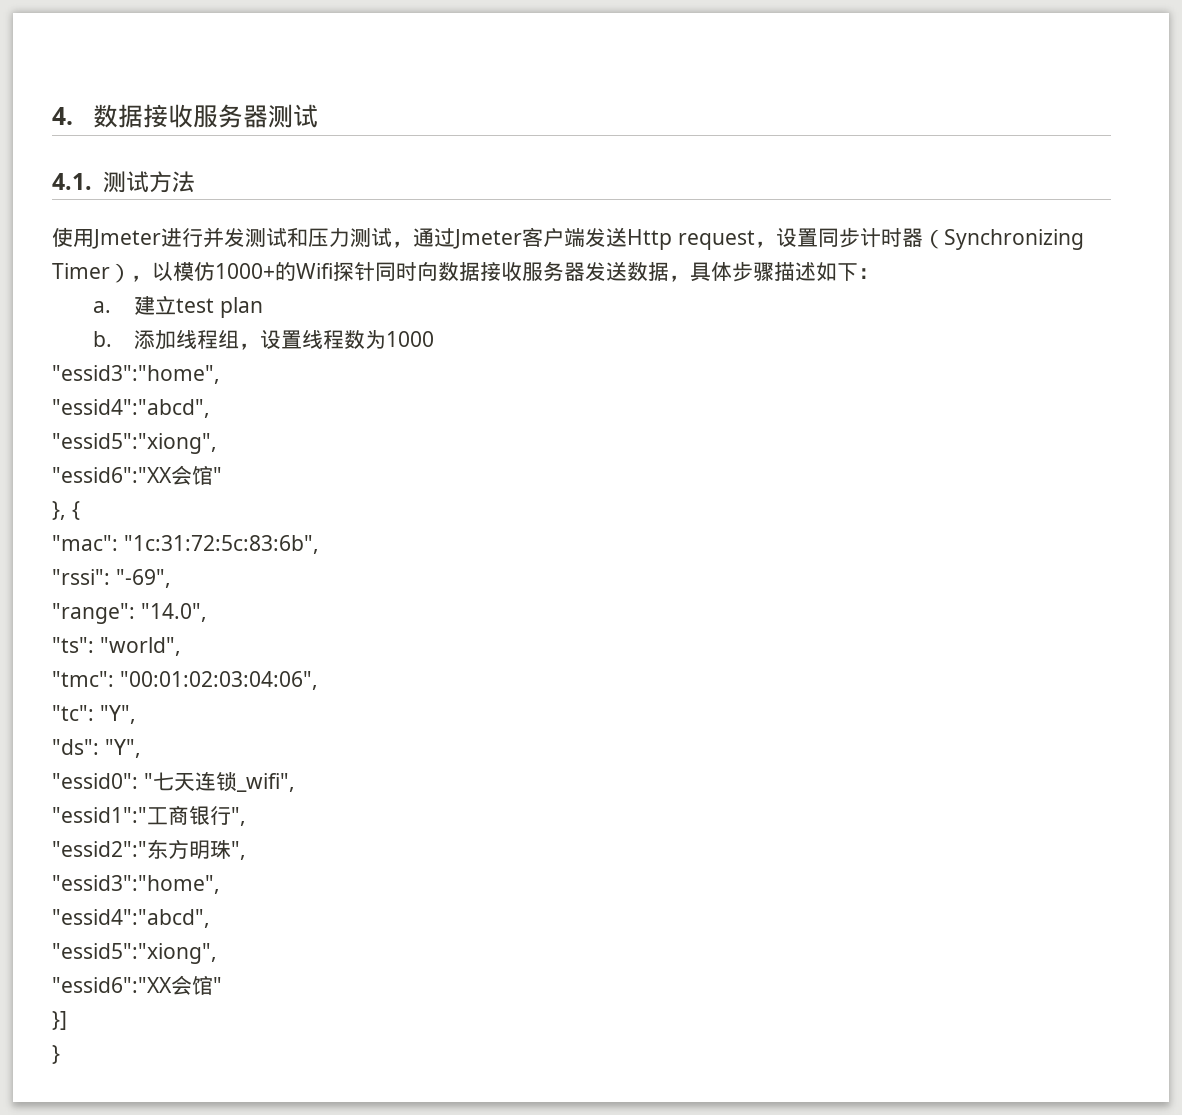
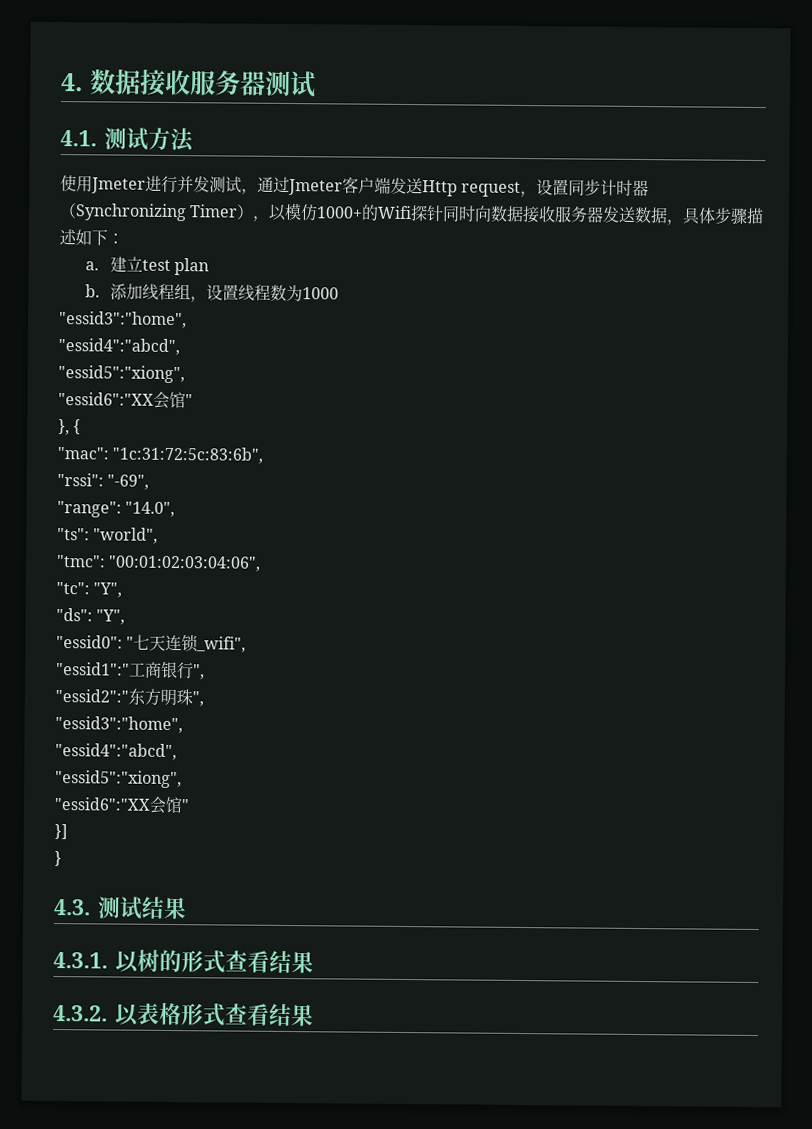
- 使用Jmeter进行并发测试和压力测试，通过Jmeter客户端发送Http request，设置同步计时器（Synchronizing Timer），以模仿1000+的Wifi探针同时向数据接收服务器发送数据，具体步骤描述如下：
+ 使用Jmeter进行并发测试，通过Jmeter客户端发送Http request，设置同步计时器（Synchronizing Timer），以模仿1000+的Wifi探针同时向数据接收服务器发送数据，具体步骤描述如下：
+ 4.3.测试结果
+ 4.3.1.以树的形式查看结果
+ 4.3.2.以表格形式查看结果

